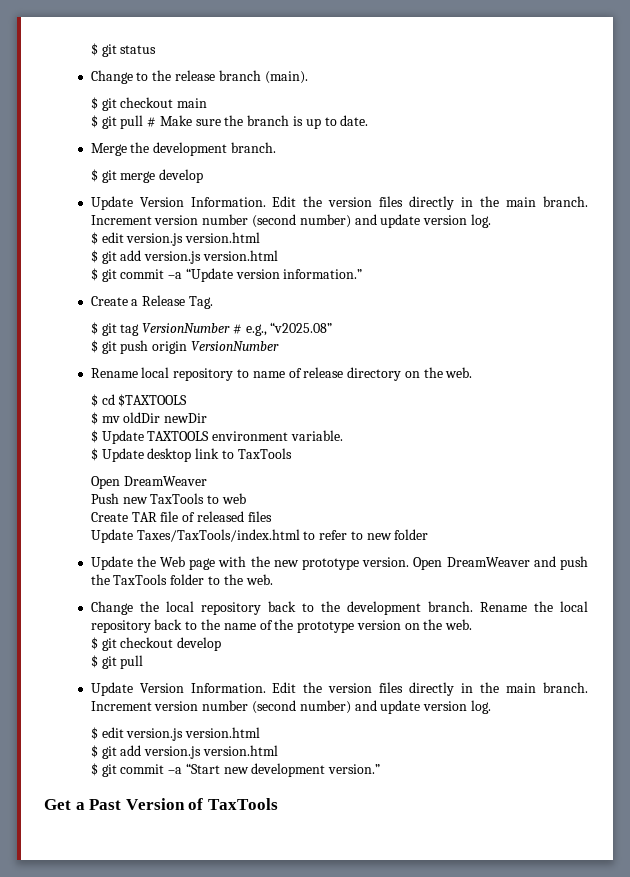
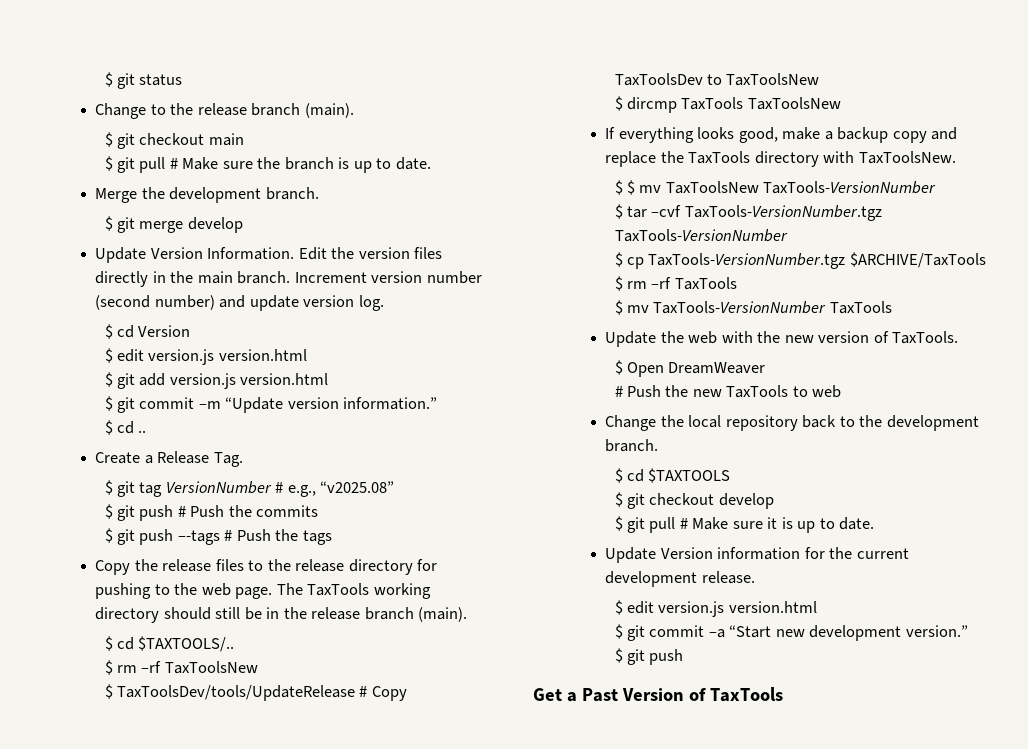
+ $ cd Version
- $ git commit –a “Update version information.”
+ $ git commit –m “Update version information.”
+ $ cd ..
- $ git push origin VersionNumber
- Rename local repository to name of release directory on the web.
- $ cd $TAXTOOLS
- $ mv oldDir newDir
- $ Update TAXTOOLS environment variable.
- $ Update desktop link to TaxTools
- Open DreamWeaver
+ $ git push # Push the commits
+ $ git push –-tags # Push the tags
+ Copy the release files to the release directory for pushing to the web page. The TaxTools working directory should still be in the release branch (main).
+ $ cd $TAXTOOLS/..
+ $ rm –rf TaxToolsNew
+ $ TaxToolsDev/tools/UpdateRelease # Copy TaxToolsDev to TaxToolsNew
+ $ dircmp TaxTools TaxToolsNew
+ If everything looks good, make a backup copy and replace the TaxTools directory with TaxToolsNew.
+ $ $ mv TaxToolsNew TaxTools-VersionNumber
+ $ tar –cvf TaxTools-VersionNumber.tgz TaxTools-VersionNumber
+ $ cp TaxTools-VersionNumber.tgz $ARCHIVE/TaxTools
+ $ rm –rf TaxTools
+ $ mv TaxTools-VersionNumber TaxTools
+ Update the web with the new version of TaxTools.
+ $ Open DreamWeaver
- Push new TaxTools to web
+ # Push the new TaxTools to web
- Create TAR file of released files
- Update Taxes/TaxTools/index.html to refer to new folder
- Update the Web page with the new prototype version. Open DreamWeaver and push the TaxTools folder to the web.
- Change the local repository back to the development branch. Rename the local repository back to the name of the prototype version on the web.
+ Change the local repository back to the development branch.
+ $ cd $TAXTOOLS
  $ git checkout develop
- $ git pull
- Update Version Information. Edit the version files directly in the main branch. Increment version number (second number) and update version log.
+ $ git pull # Make sure it is up to date.
+ Update Version information for the current development release.
  $ edit version.js version.html
- $ git add version.js version.html
  $ git commit –a “Start new development version.”
+ $ git push

